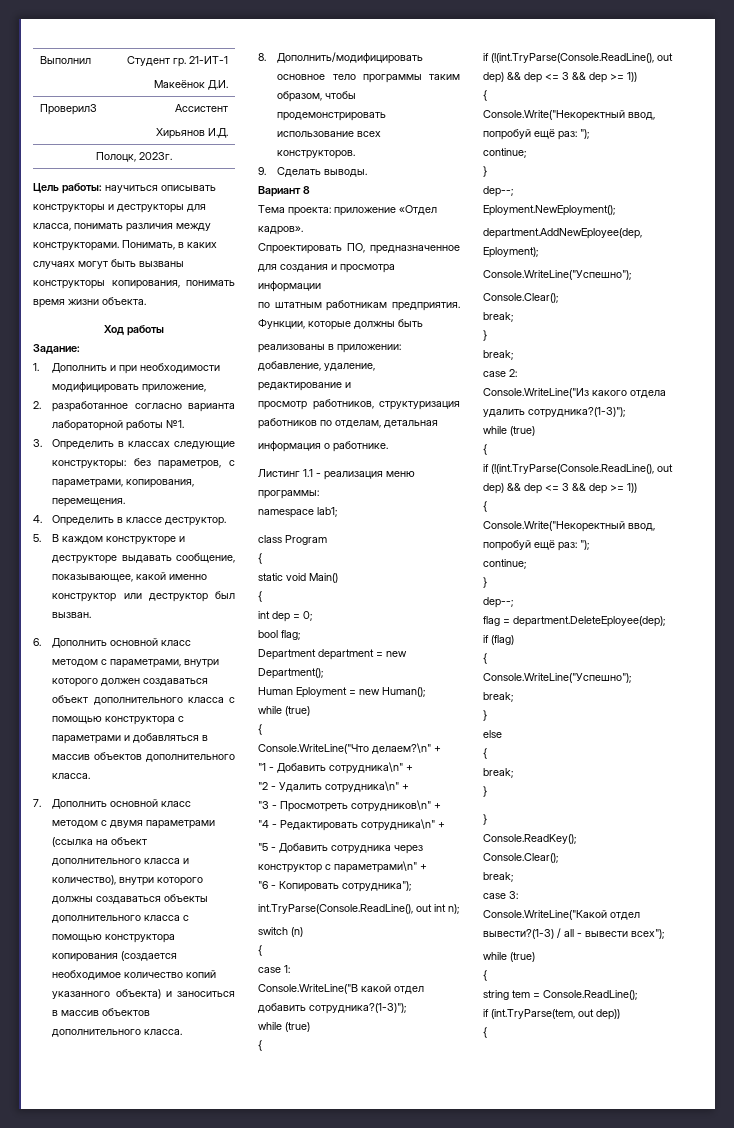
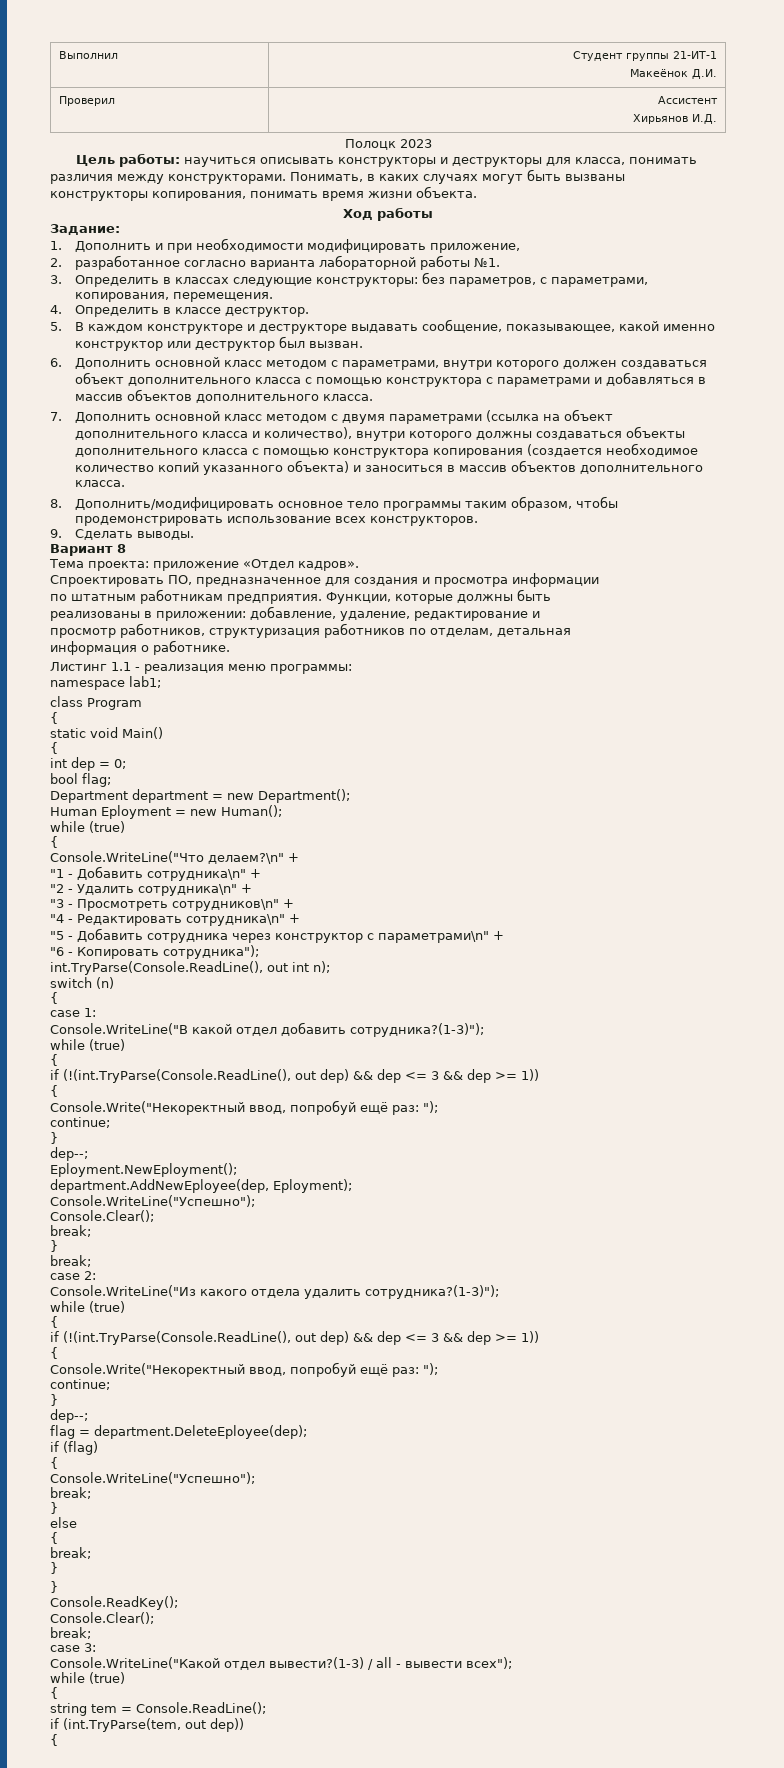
- Выполнил | Студент гр. 21-ИТ-1
+ Выполнил | Студент группы 21-ИТ-1
- Проверил3 | Ассистент
+ Проверил | Ассистент
- Полоцк, 2023г.
+ Полоцк 2023

